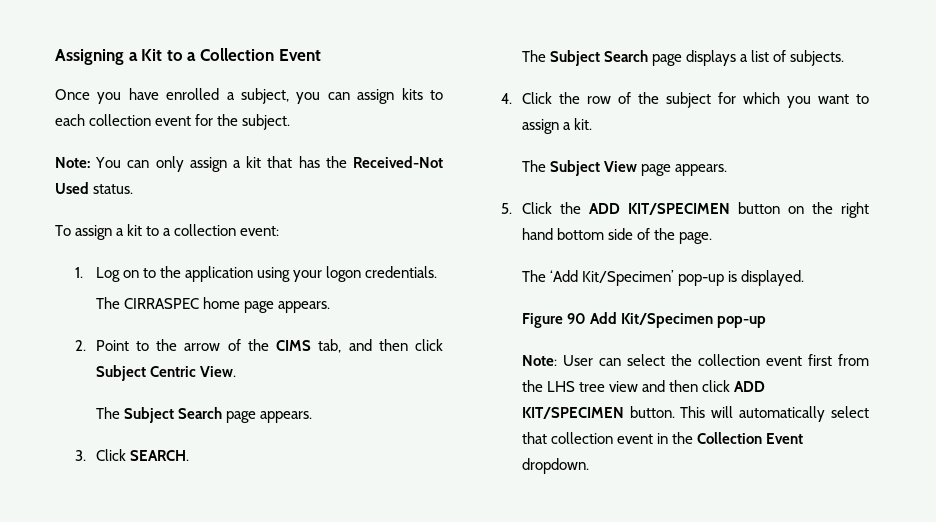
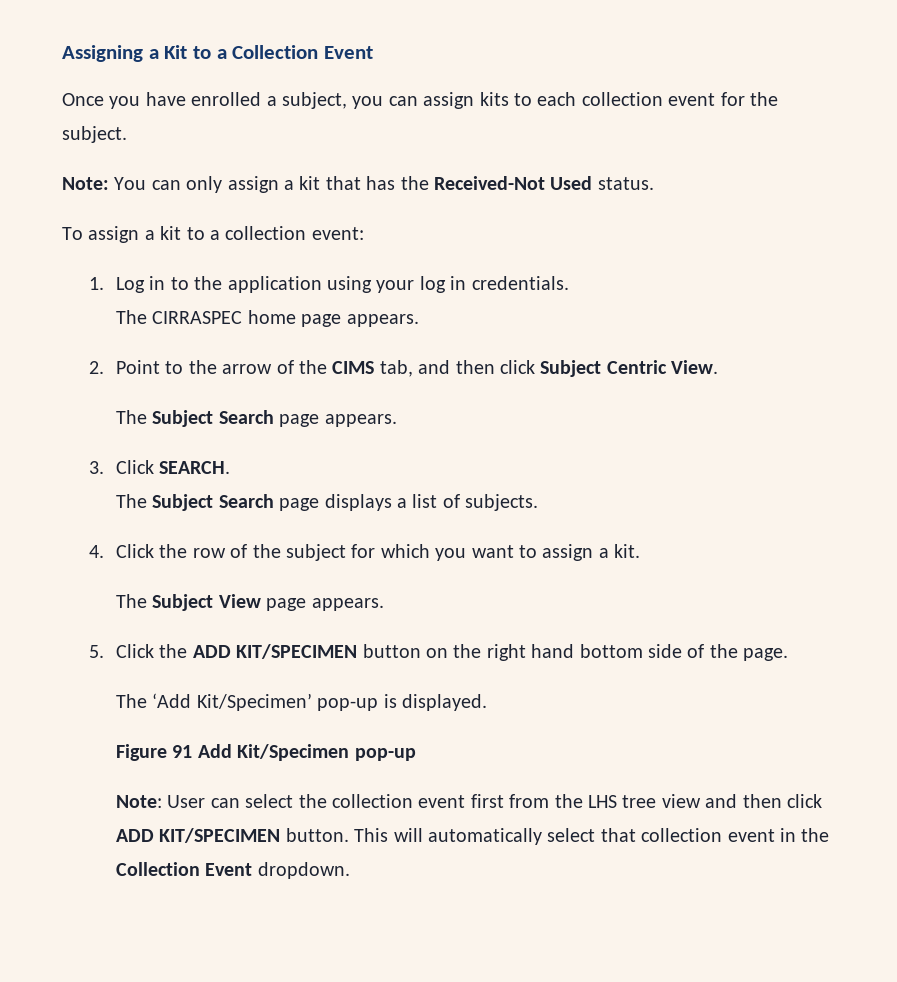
- 1. Log on to the application using your logon credentials.
+ 1. Log in to the application using your log in credentials.
- Figure 90 Add Kit/Specimen pop-up
+ Figure 91 Add Kit/Specimen pop-up

